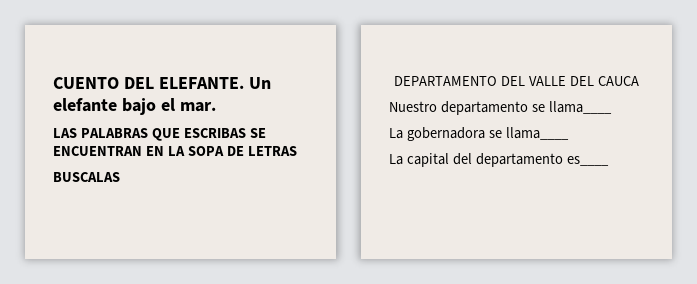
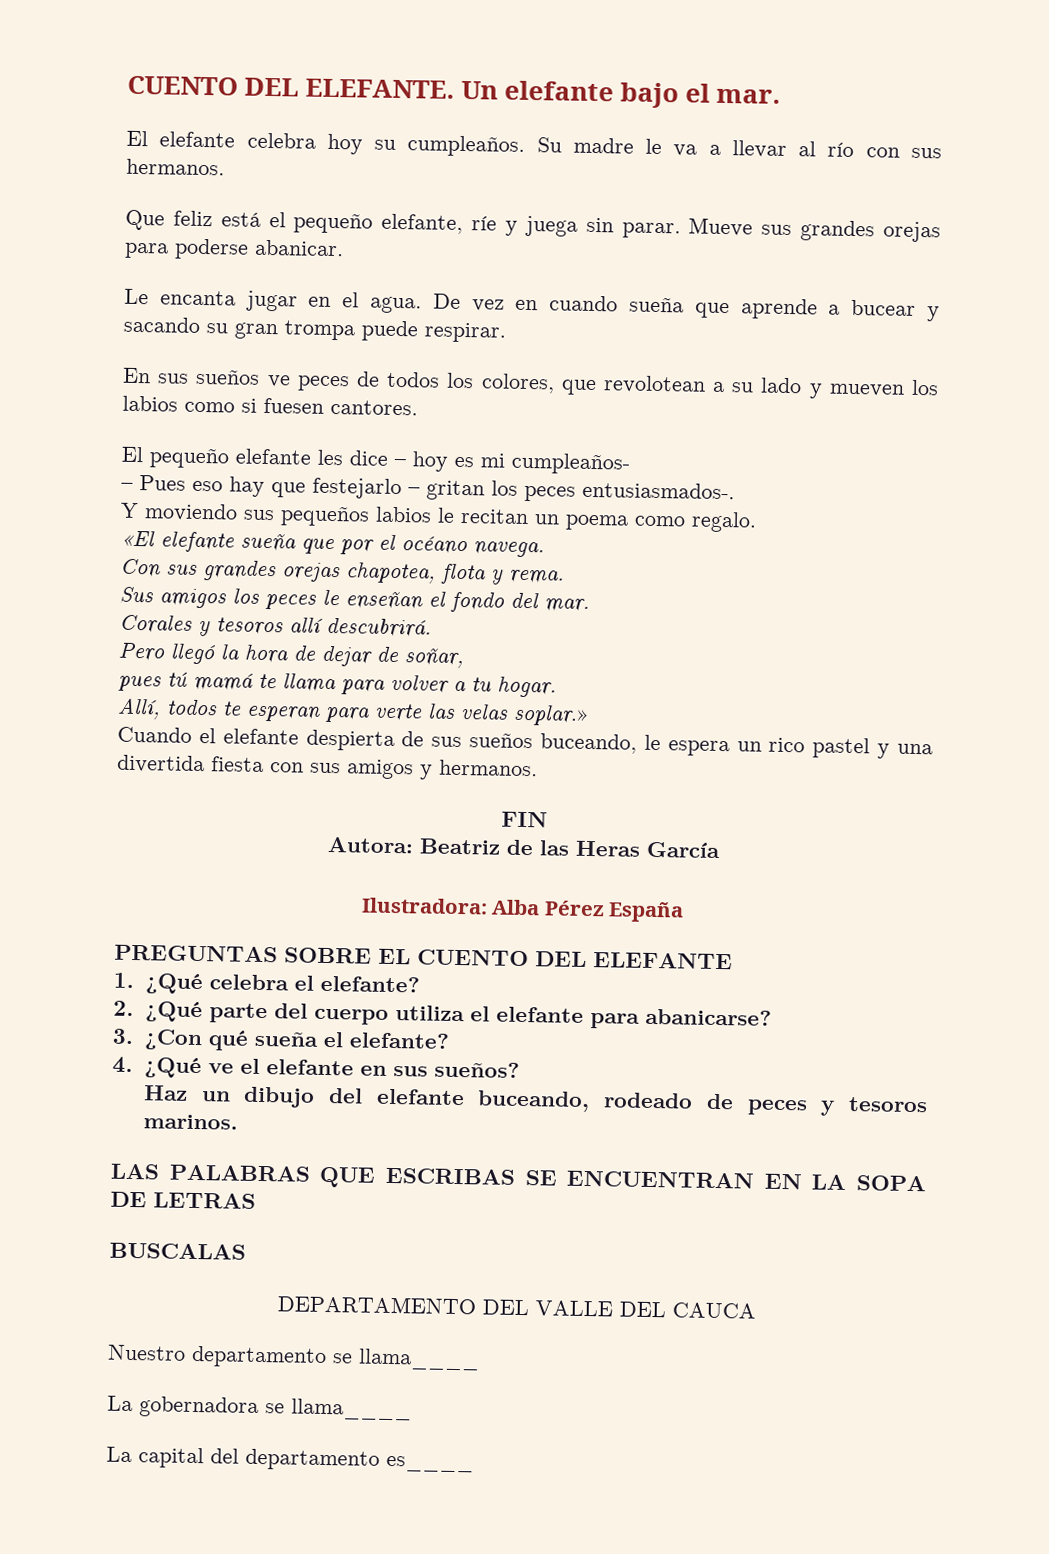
+ El elefante celebra hoy su cumpleaños. Su madre le va a llevar al río con sus hermanos.
+ Que feliz está el pequeño elefante, ríe y juega sin parar. Mueve sus grandes orejas para poderse abanicar.
+ Le encanta jugar en el agua. De vez en cuando sueña que aprende a bucear y sacando su gran trompa puede respirar.
+ En sus sueños ve peces de todos los colores, que revolotean a su lado y mueven los labios como si fuesen cantores.
+ El pequeño elefante les dice – hoy es mi cumpleaños-
+ – Pues eso hay que festejarlo – gritan los peces entusiasmados-.
+ Y moviendo sus pequeños labios le recitan un poema como regalo.
+ «El elefante sueña que por el océano navega.
+ Con sus grandes orejas chapotea, flota y rema.
+ Sus amigos los peces le enseñan el fondo del mar.
+ Corales y tesoros allí descubrirá.
+ Pero llegó la hora de dejar de soñar,
+ pues tú mamá te llama para volver a tu hogar.
+ Allí, todos te esperan para verte las velas soplar.»
+ Cuando el elefante despierta de sus sueños buceando, le espera un rico pastel y una divertida fiesta con sus amigos y hermanos.
+ FIN
+ Autora: Beatriz de las Heras García
+ Ilustradora: Alba Pérez España
+ PREGUNTAS SOBRE EL CUENTO DEL ELEFANTE
+ 1. ¿Qué celebra el elefante?
+ 2. ¿Qué parte del cuerpo utiliza el elefante para abanicarse?
+ 3. ¿Con qué sueña el elefante?
+ 4. ¿Qué ve el elefante en sus sueños?
+ Haz un dibujo del elefante buceando, rodeado de peces y tesoros marinos.

